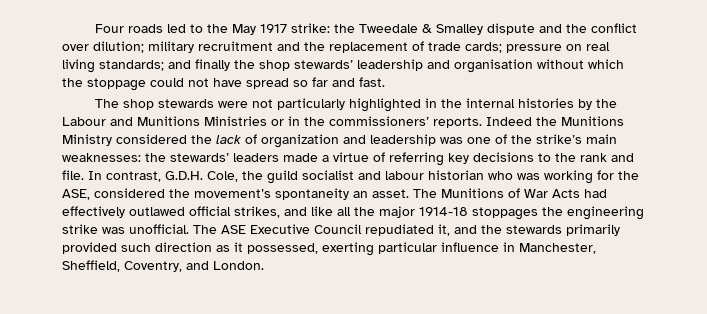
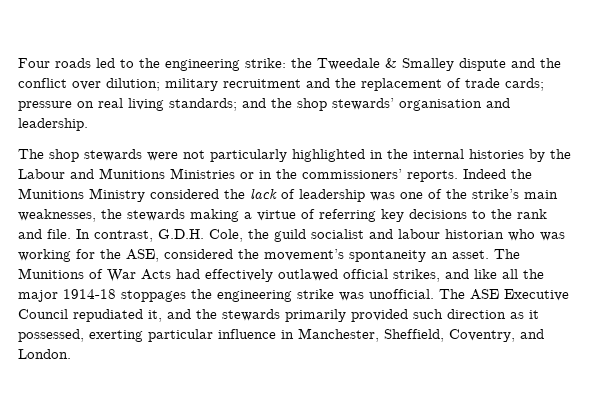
- Four roads led to the May 1917 strike: the Tweedale & Smalley dispute and the conflict over dilution; military recruitment and the replacement of trade cards; pressure on real living standards; and finally the shop stewards’ leadership and organisation without which the stoppage could not have spread so far and fast.
+ Four roads led to the engineering strike: the Tweedale & Smalley dispute and the conflict over dilution; military recruitment and the replacement of trade cards; pressure on real living standards; and the shop stewards’ organisation and leadership.
- Indeed the Munitions Ministry considered the lack of organization and leadership was one of the strike’s main weaknesses: the stewards’ leaders made a virtue of referring key decisions to the rank and file.
+ Indeed the Munitions Ministry considered the lack of leadership was one of the strike’s main weaknesses, the stewards making a virtue of referring key decisions to the rank and file.

